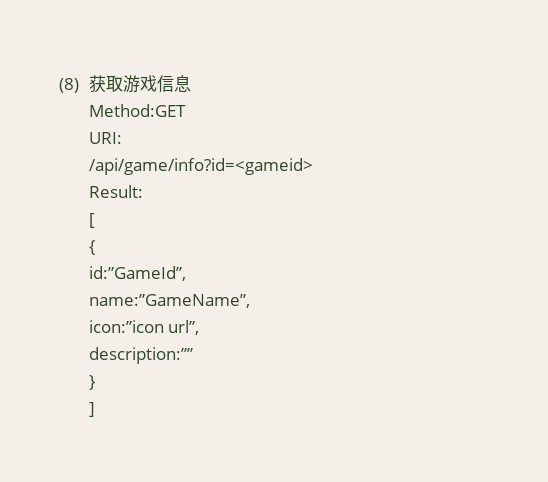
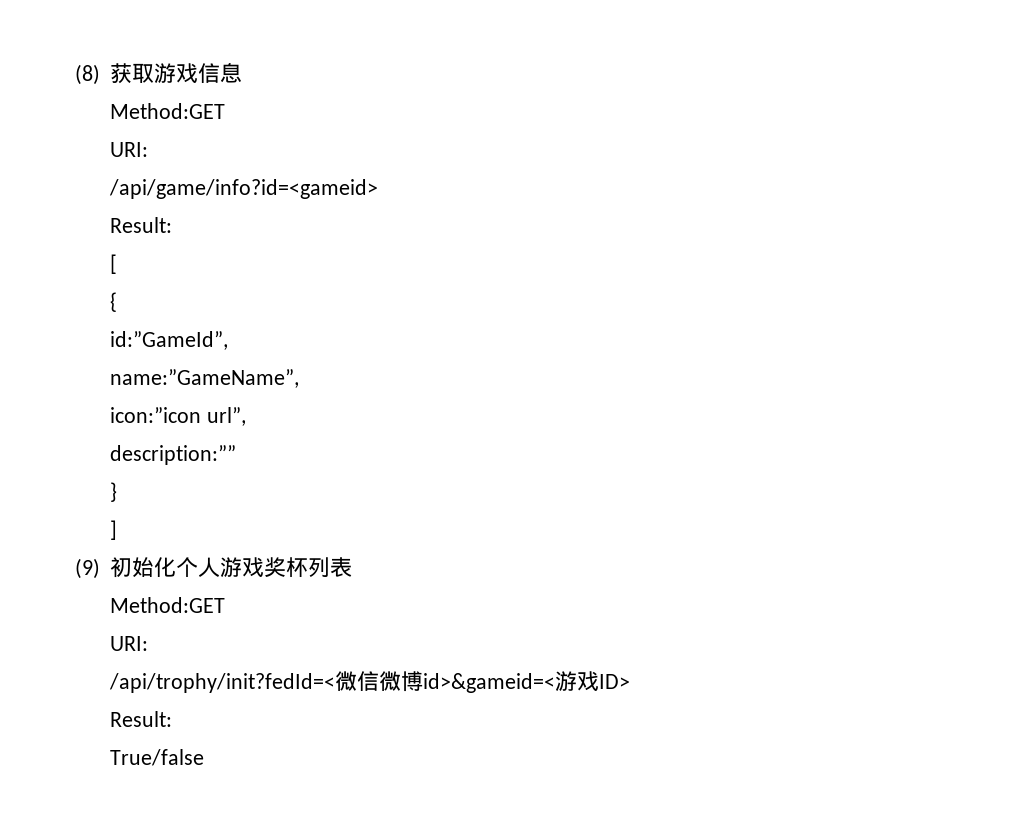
+ (9)初始化个人游戏奖杯列表
+ Method:GET
+ URI:
+ /api/trophy/init?fedId=<微信微博id>&gameid=<游戏ID>
+ Result:
+ True/false

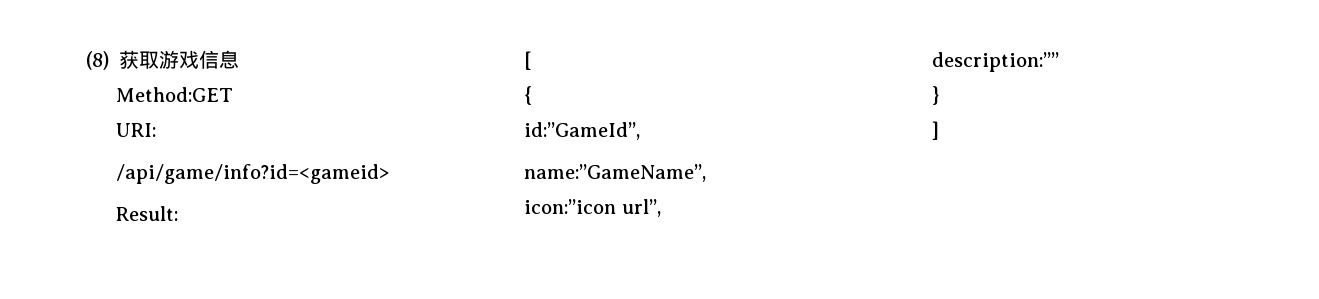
- (9)初始化个人游戏奖杯列表
- Method:GET
- URI:
- /api/trophy/init?fedId=<微信微博id>&gameid=<游戏ID>
- Result:
- True/false

